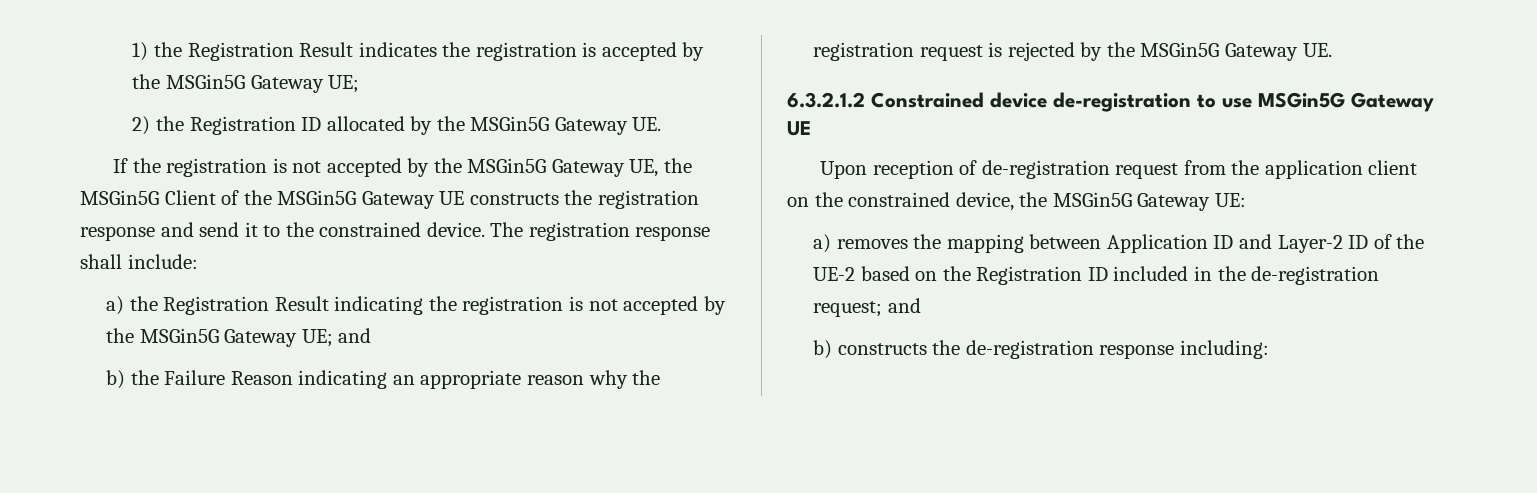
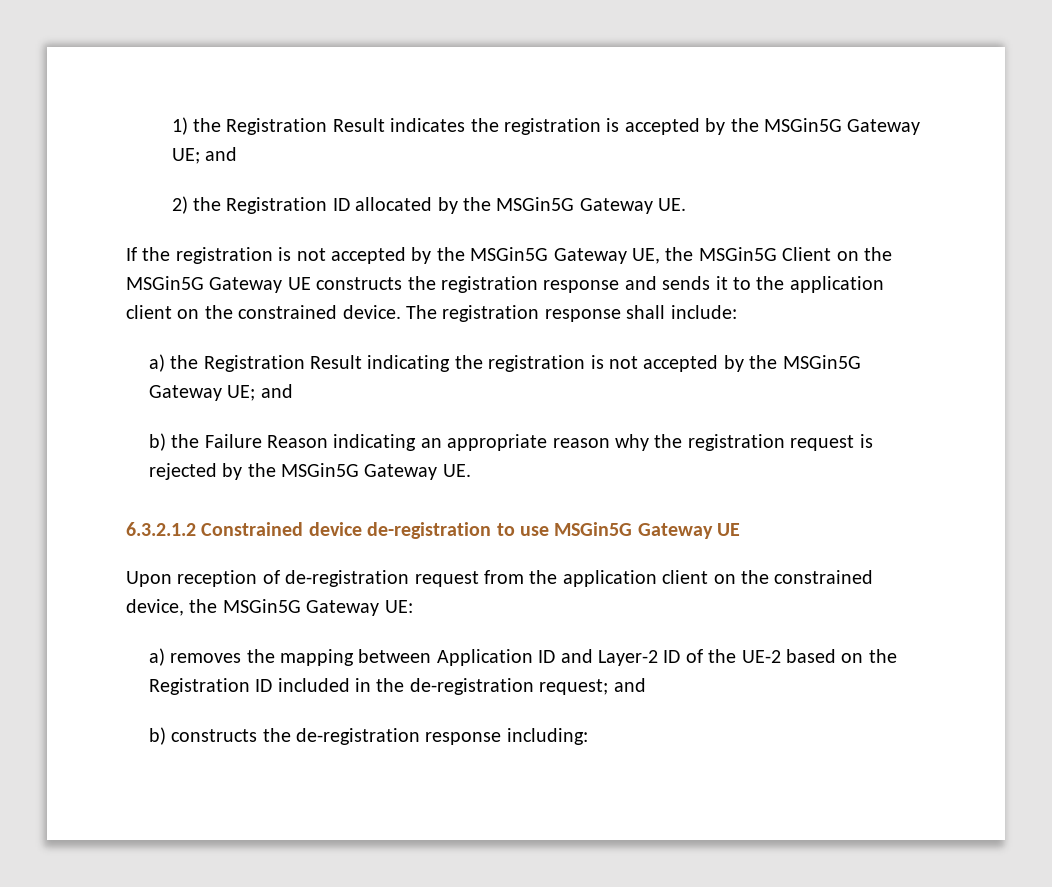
- 1) the Registration Result indicates the registration is accepted by the MSGin5G Gateway UE;
+ 1) the Registration Result indicates the registration is accepted by the MSGin5G Gateway UE; and
- If the registration is not accepted by the MSGin5G Gateway UE, the MSGin5G Client of the MSGin5G Gateway UE constructs the registration response and send it to the constrained device.
+ If the registration is not accepted by the MSGin5G Gateway UE, the MSGin5G Client on the MSGin5G Gateway UE constructs the registration response and sends it to the application client on the constrained device.

